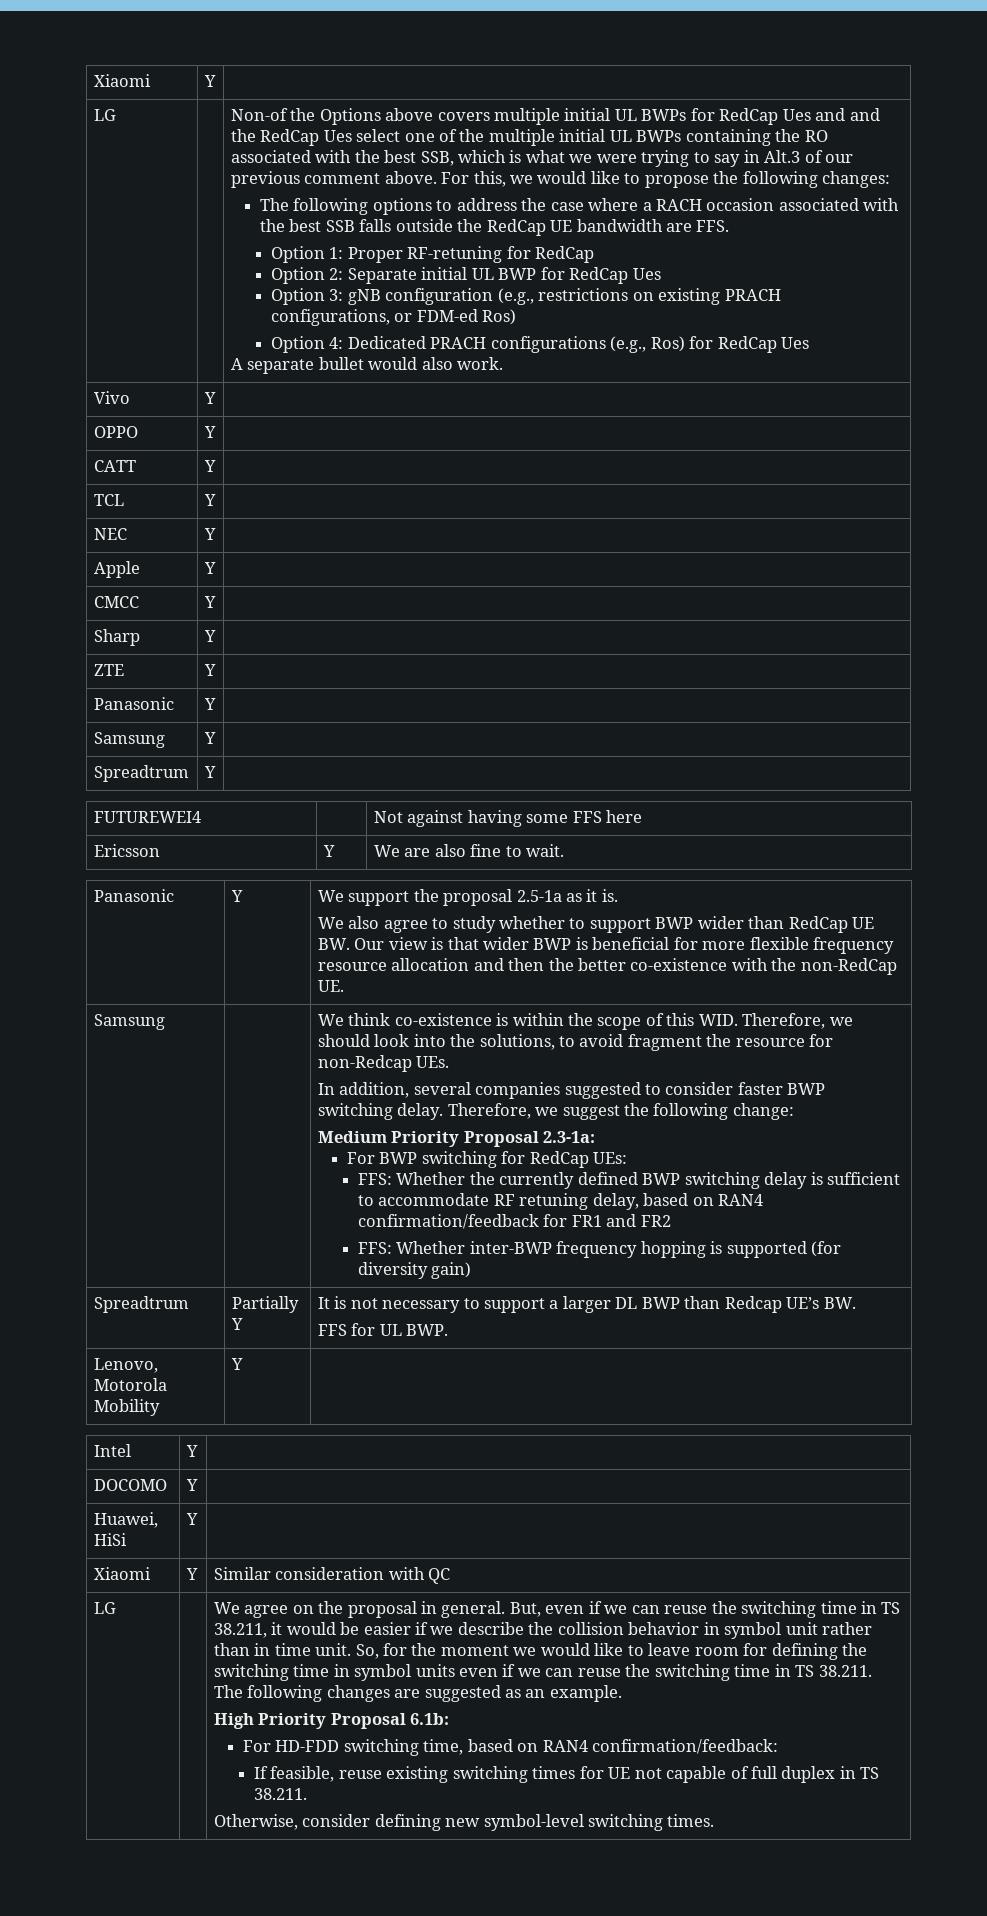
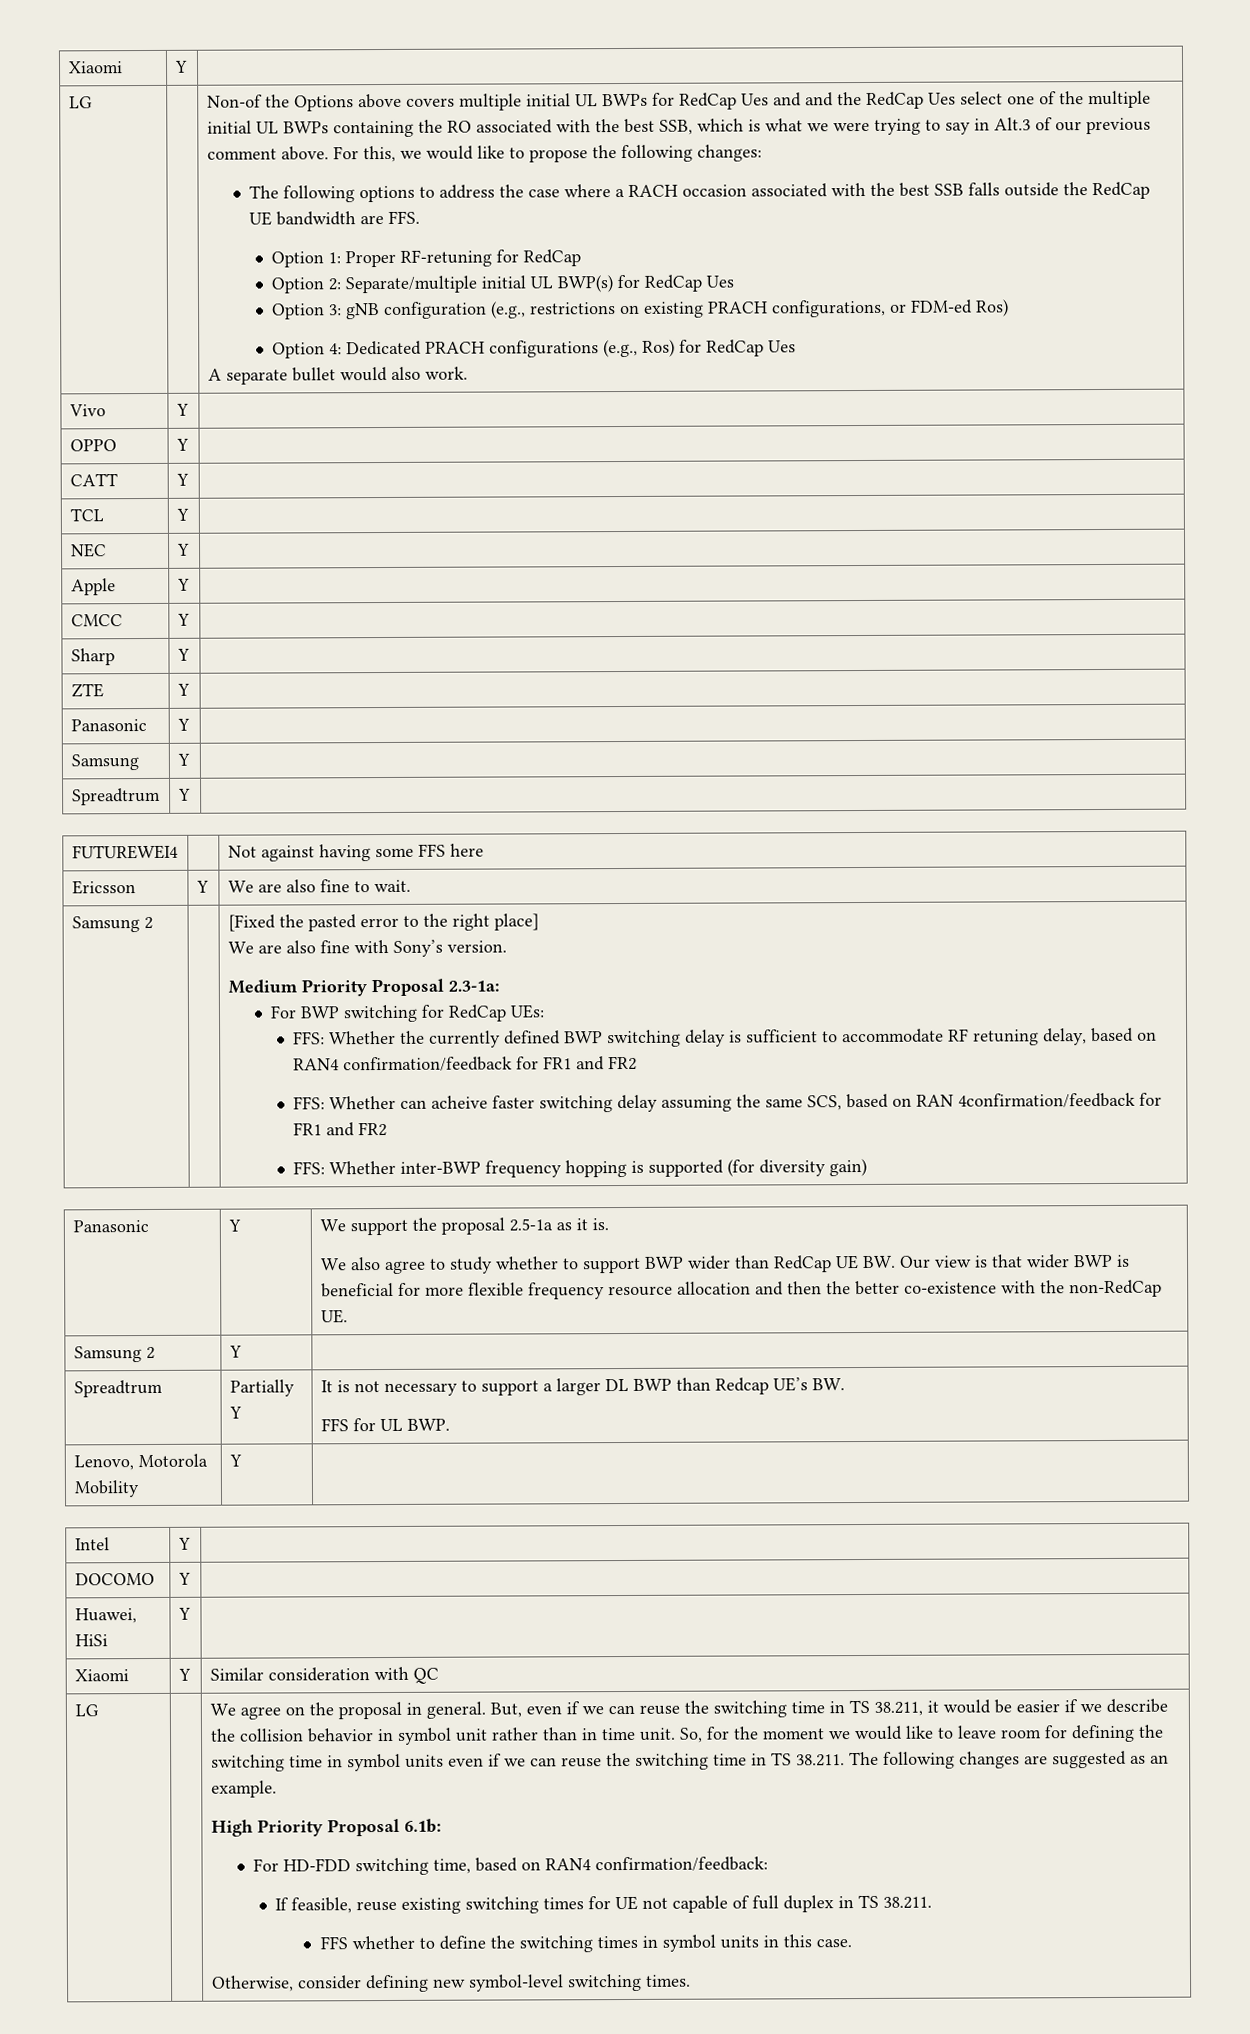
- Option 2: Separate initial UL BWP for RedCap Ues
+ Option 2: Separate/multiple initial UL BWP(s) for RedCap Ues
+ Samsung 2 | | [Fixed the pasted error to the right place]
+ We are also fine with Sony’s version.
+ Medium Priority Proposal 2.3-1a:
+ For BWP switching for RedCap UEs:
+ FFS: Whether the currently defined BWP switching delay is sufficient to accommodate RF retuning delay, based on RAN4 confirmation/feedback for FR1 and FR2
+ FFS: Whether can acheive faster switching delay assuming the same SCS, based on RAN 4confirmation/feedback for FR1 and FR2
+ FFS: Whether inter-BWP frequency hopping is supported (for diversity gain)
- Samsung | | We think co-existence is within the scope of this WID. Therefore, we should look into the solutions, to avoid fragment the resource for non-Redcap UEs.
- In addition, several companies suggested to consider faster BWP switching delay. Therefore, we suggest the following change:
- Medium Priority Proposal 2.3-1a:
- For BWP switching for RedCap UEs:
- FFS: Whether the currently defined BWP switching delay is sufficient to accommodate RF retuning delay, based on RAN4 confirmation/feedback for FR1 and FR2
- FFS: Whether inter-BWP frequency hopping is supported (for diversity gain)
+ Samsung 2 | Y
+ FFS whether to define the switching times in symbol units in this case.

